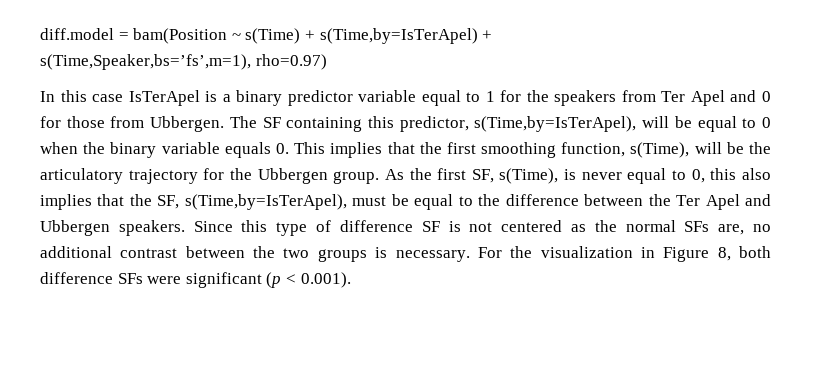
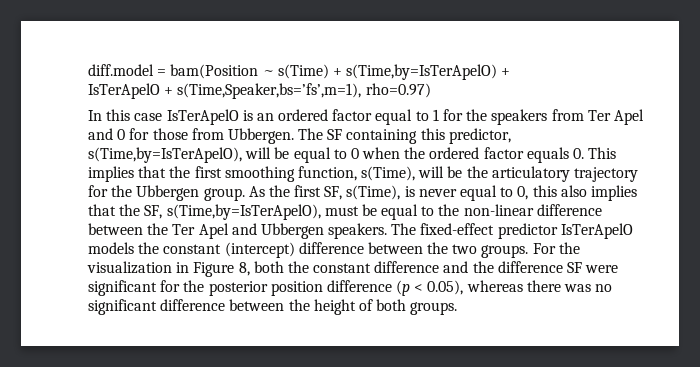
- diff.model = bam(Position ~ s(Time) + s(Time,by=IsTerApel) +
+ diff.model = bam(Position ~ s(Time) + s(Time,by=IsTerApelO) +
- s(Time,Speaker,bs=’fs’,m=1), rho=0.97)
+ IsTerApelO + s(Time,Speaker,bs=’fs’,m=1), rho=0.97)
- In this case IsTerApel is a binary predictor variable equal to 1 for the speakers from Ter Apel and 0 for those from Ubbergen.
+ In this case IsTerApelO is an ordered factor equal to 1 for the speakers from Ter Apel and 0 for those from Ubbergen.
- The SF containing this predictor, s(Time,by=IsTerApel), will be equal to 0 when the binary variable equals 0. This implies that the first smoothing function, s(Time), will be the articulatory trajectory for the Ubbergen group.
+ The SF containing this predictor, s(Time,by=IsTerApelO), will be equal to 0 when the ordered factor equals 0. This implies that the first smoothing function, s(Time), will be the articulatory trajectory for the Ubbergen group.
- As the first SF, s(Time), is never equal to 0, this also implies that the SF, s(Time,by=IsTerApel), must be equal to the difference between the Ter Apel and Ubbergen speakers.
+ As the first SF, s(Time), is never equal to 0, this also implies that the SF, s(Time,by=IsTerApelO), must be equal to the non-linear difference between the Ter Apel and Ubbergen speakers.
- Since this type of difference SF is not centered as the normal SFs are, no additional contrast between the two groups is necessary.
+ The fixed-effect predictor IsTerApelO models the constant (intercept) difference between the two groups.
- For the visualization in Figure 8, both difference SFs were significant (p < 0.001).
+ For the visualization in Figure 8, both the constant difference and the difference SF were significant for the posterior position difference (p < 0.05), whereas there was no significant difference between the height of both groups.

